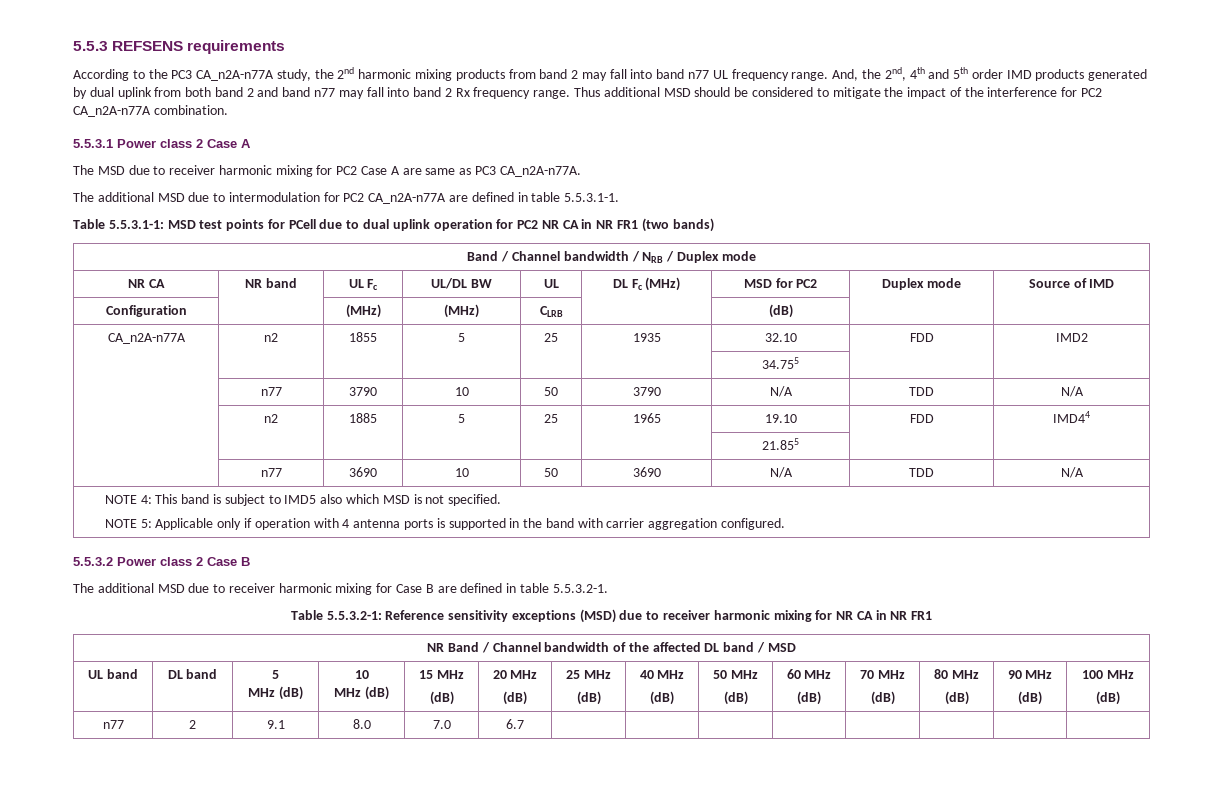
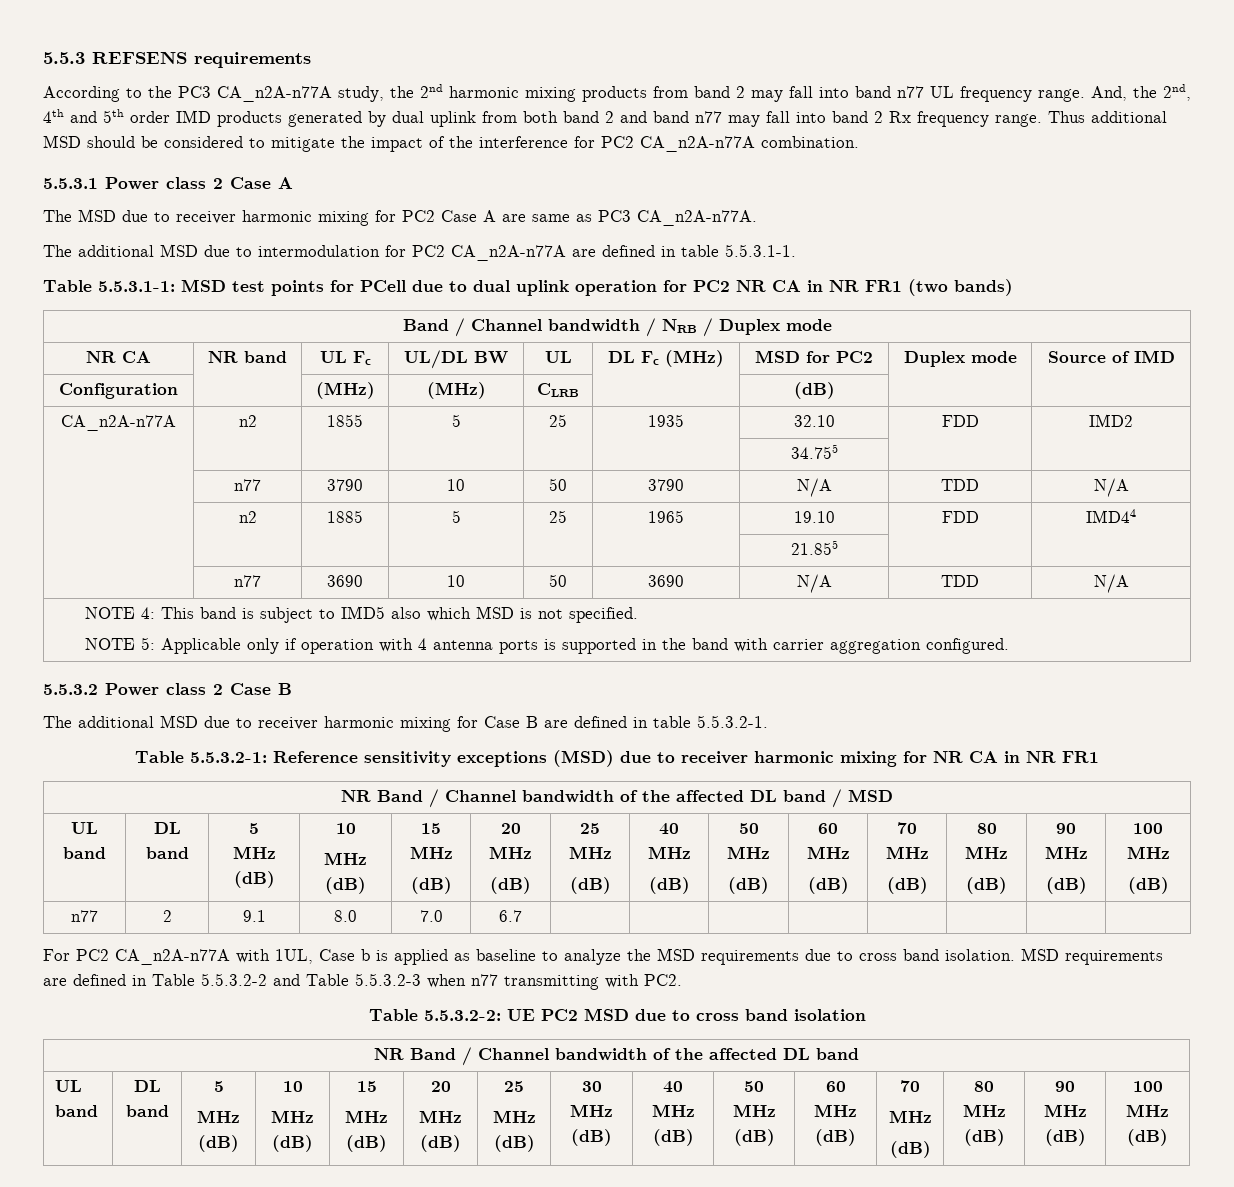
+ For PC2 CA_n2A-n77A with 1UL, Case b is applied as baseline to analyze the MSD requirements due to cross band isolation. MSD requirements are defined in Table 5.5.3.2-2 and Table 5.5.3.2-3 when n77 transmitting with PC2.
+ Table 5.5.3.2-2: UE PC2 MSD due to cross band isolation
+ NR Band / Channel bandwidth of the affected DL band
+ UL band | DL band | 5
+ MHz (dB) | 10
+ MHz (dB) | 15
+ MHz (dB) | 20
+ MHz (dB) | 25
+ MHz (dB) | 30 MHz (dB) | 40 MHz (dB) | 50 MHz (dB) | 60 MHz (dB) | 70
+ MHz
+ (dB) | 80 MHz (dB) | 90 MHz (dB) | 100 MHz (dB)

